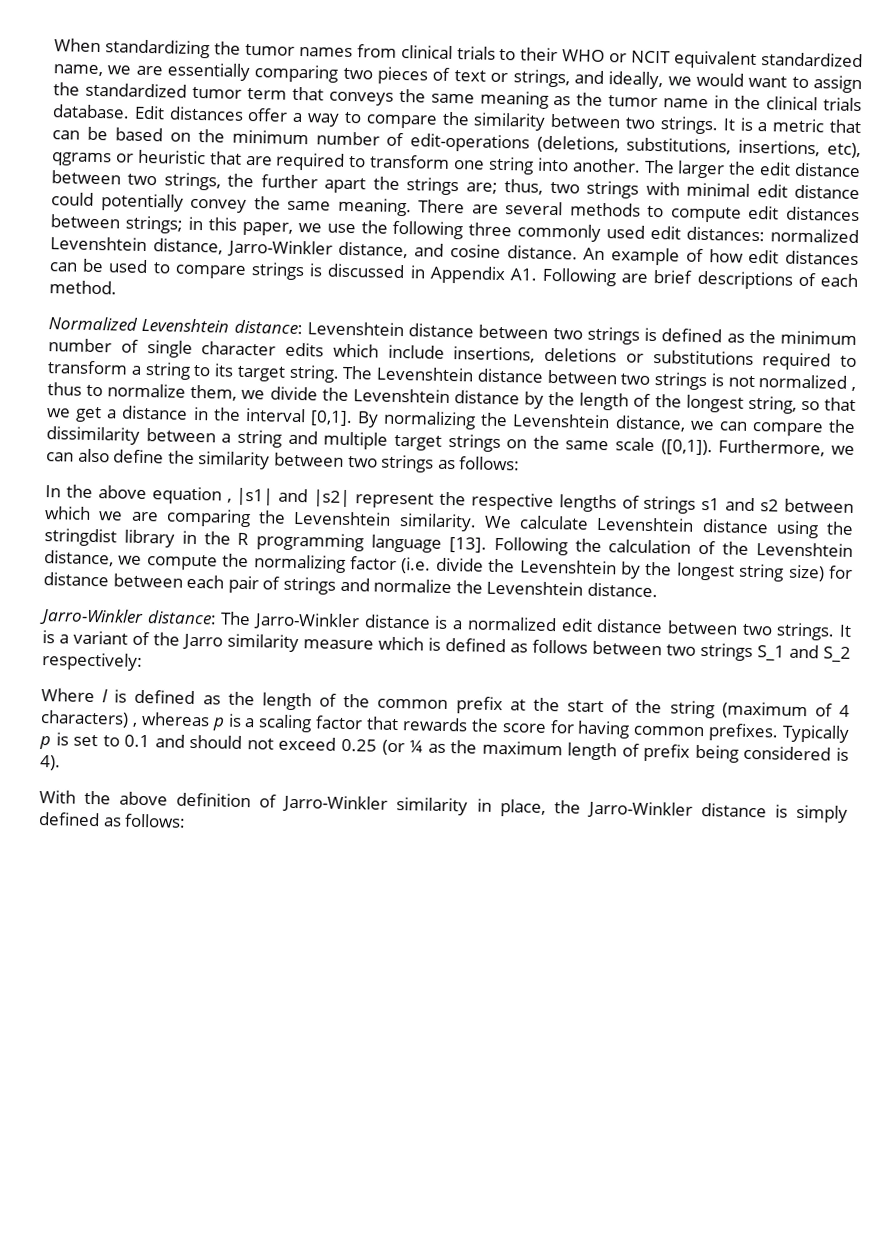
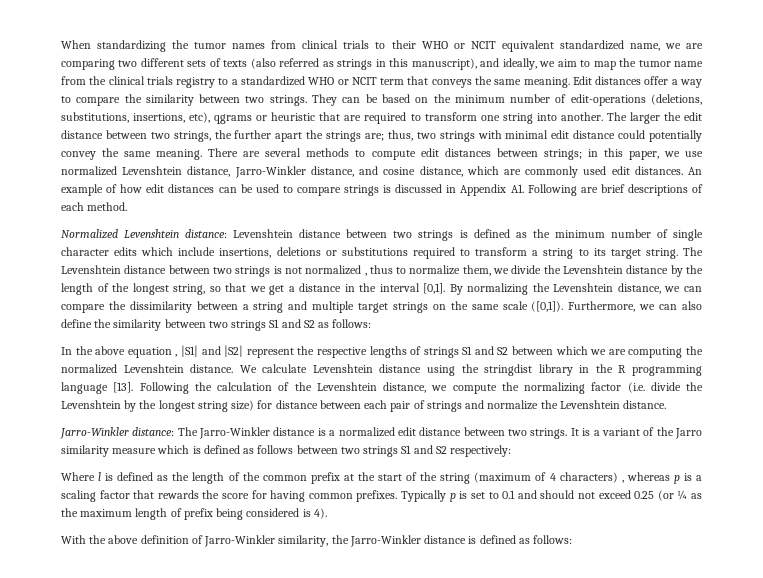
- When standardizing the tumor names from clinical trials to their WHO or NCIT equivalent standardized name, we are essentially comparing two pieces of text or strings, and ideally, we would want to assign the standardized tumor term that conveys the same meaning as the tumor name in the clinical trials database.
+ When standardizing the tumor names from clinical trials to their WHO or NCIT equivalent standardized name, we are comparing two different sets of texts (also referred as strings in this manuscript), and ideally, we aim to map the tumor name from the clinical trials registry to a standardized WHO or NCIT term that conveys the same meaning.
- It is a metric that can be based on the minimum number of edit-operations (deletions, substitutions, insertions, etc), qgrams or heuristic that are required to transform one string into another.
+ They can be based on the minimum number of edit-operations (deletions, substitutions, insertions, etc), qgrams or heuristic that are required to transform one string into another.
- There are several methods to compute edit distances between strings; in this paper, we use the following three commonly used edit distances: normalized Levenshtein distance, Jarro-Winkler distance, and cosine distance.
+ There are several methods to compute edit distances between strings; in this paper, we use normalized Levenshtein distance, Jarro-Winkler distance, and cosine distance, which are commonly used edit distances.
- Furthermore, we can also define the similarity between two strings as follows:
+ Furthermore, we can also define the similarity between two strings S1 and S2 as follows:
- In the above equation , |s1| and |s2| represent the respective lengths of strings s1 and s2 between which we are comparing the Levenshtein similarity.
+ In the above equation , |S1| and |S2| represent the respective lengths of strings S1 and S2 between which we are computing the normalized Levenshtein distance.
- It is a variant of the Jarro similarity measure which is defined as follows between two strings S_1 and S_2 respectively:
+ It is a variant of the Jarro similarity measure which is defined as follows between two strings S1 and S2 respectively:
- With the above definition of Jarro-Winkler similarity in place, the Jarro-Winkler distance is simply defined as follows:
+ With the above definition of Jarro-Winkler similarity, the Jarro-Winkler distance is defined as follows:

